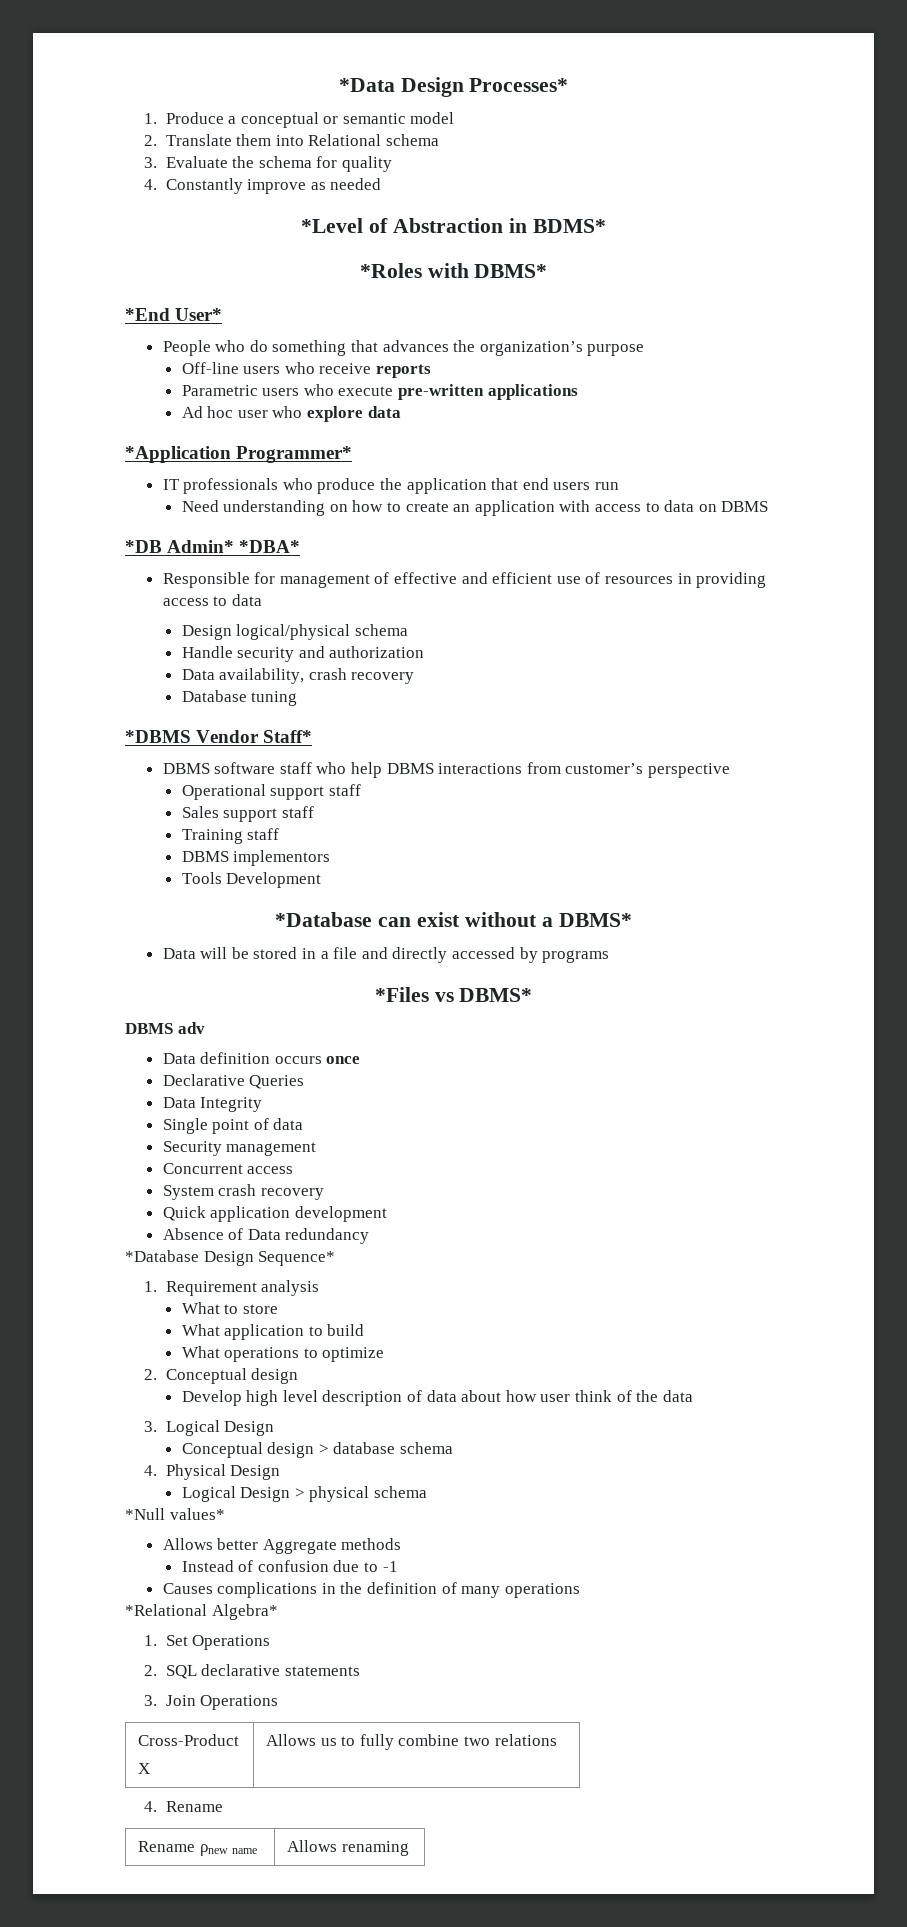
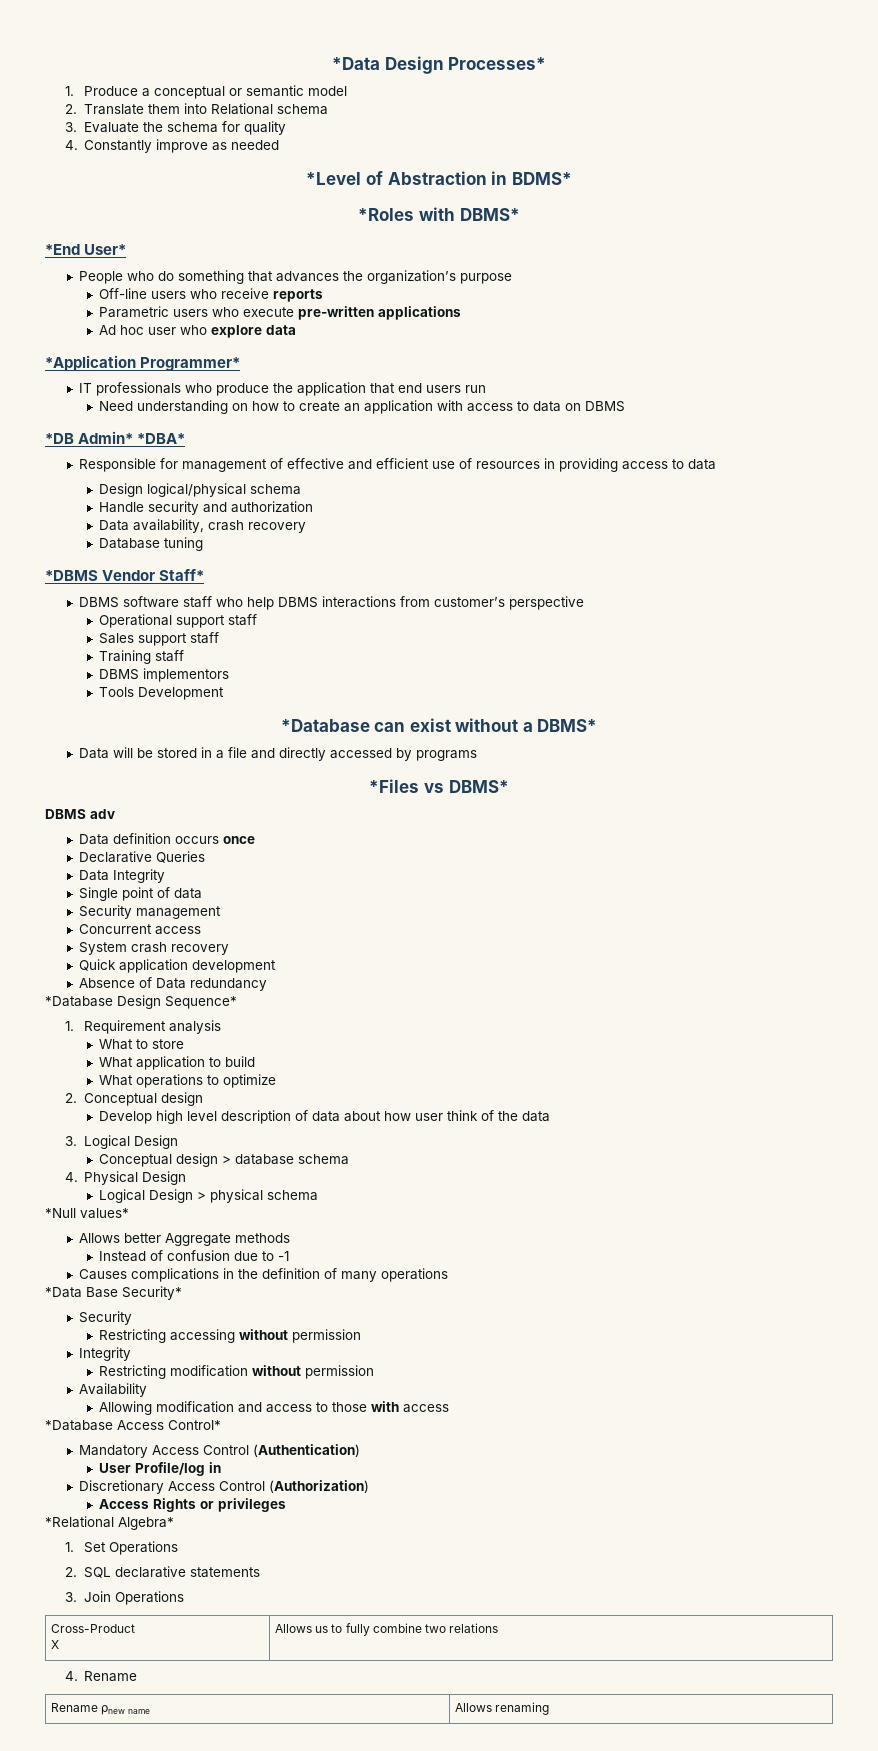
+ *Data Base Security*
+ Security
+ Restricting accessing without permission
+ Integrity
+ Restricting modification without permission
+ Availability
+ Allowing modification and access to those with access
+ *Database Access Control*
+ Mandatory Access Control (Authentication)
+ User Profile/log in
+ Discretionary Access Control (Authorization)
+ Access Rights or privileges

